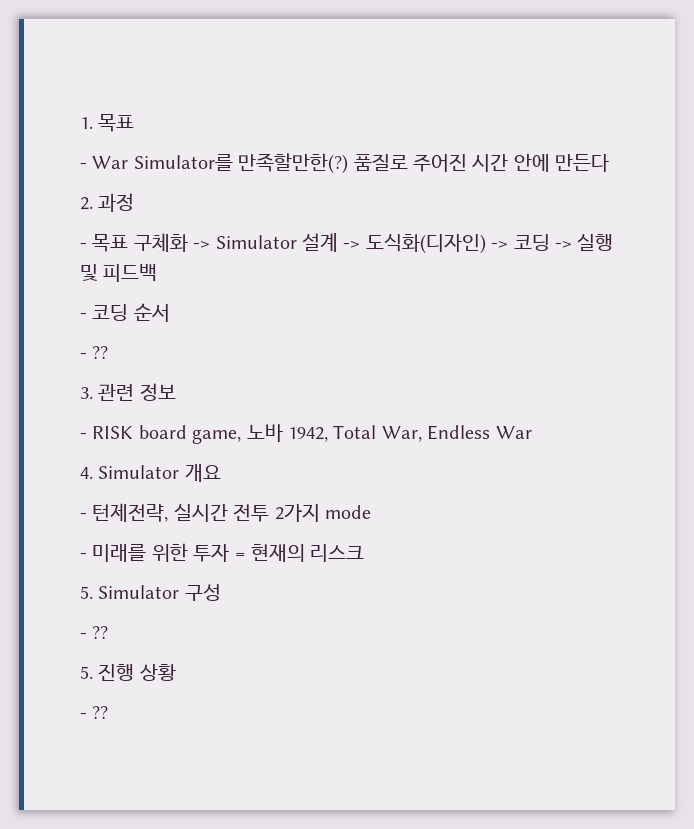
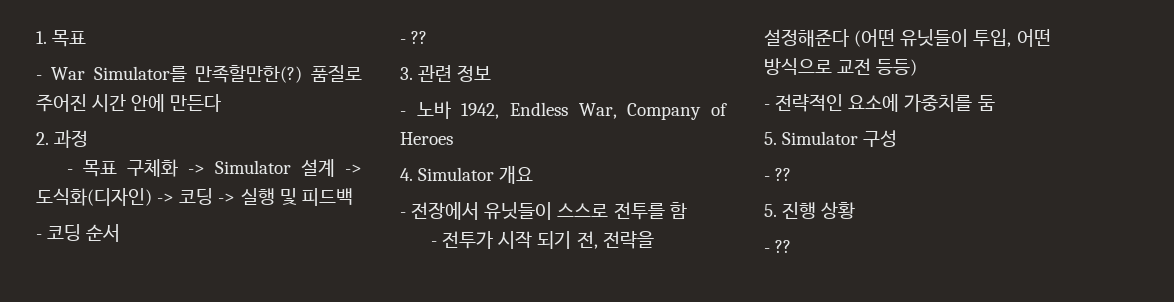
- - RISK board game, 노바 1942, Total War, Endless War
+ - 노바 1942, Endless War, Company of Heroes
  4. Simulator 개요
- - 턴제전략, 실시간 전투 2가지 mode
- - 미래를 위한 투자 = 현재의 리스크
+ - 전장에서 유닛들이 스스로 전투를 함
+ - 전투가 시작 되기 전, 전략을 설정해준다 (어떤 유닛들이 투입, 어떤 방식으로 교전 등등)
+ - 전략적인 요소에 가중치를 둠

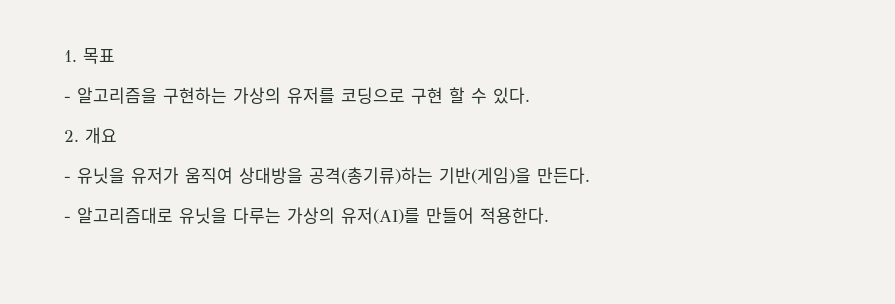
- - War Simulator를 만족할만한(?) 품질로 주어진 시간 안에 만든다
- 2. 과정
- - 목표 구체화 -> Simulator 설계 -> 도식화(디자인) -> 코딩 -> 실행 및 피드백
- - 코딩 순서
- - ??
- 3. 관련 정보
- - 노바 1942, Endless War, Company of Heroes
- 4. Simulator 개요
- - 전장에서 유닛들이 스스로 전투를 함
- - 전투가 시작 되기 전, 전략을 설정해준다 (어떤 유닛들이 투입, 어떤 방식으로 교전 등등)
- - 전략적인 요소에 가중치를 둠
- 5. Simulator 구성
- - ??
- 5. 진행 상황
- - ??
+ - 알고리즘을 구현하는 가상의 유저를 코딩으로 구현 할 수 있다.
+ 2. 개요
+ - 유닛을 유저가 움직여 상대방을 공격(총기류)하는 기반(게임)을 만든다.
+ - 알고리즘대로 유닛을 다루는 가상의 유저(AI)를 만들어 적용한다.

